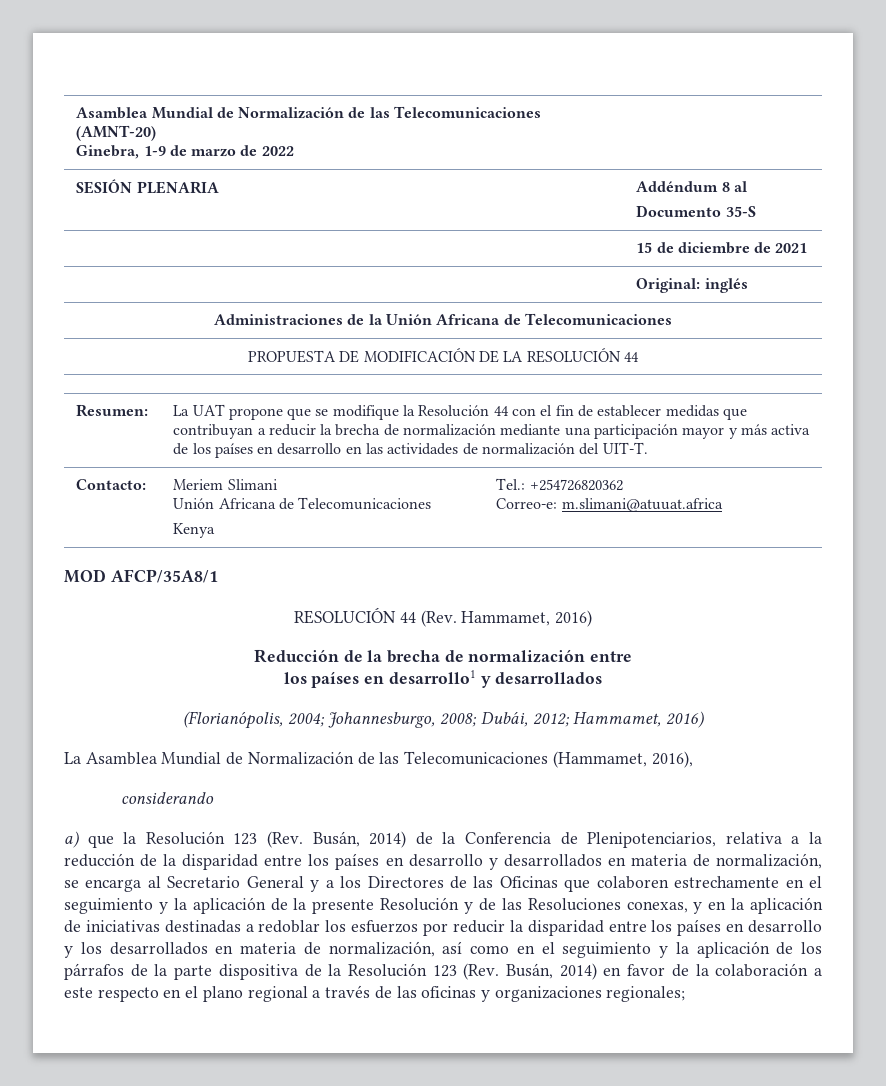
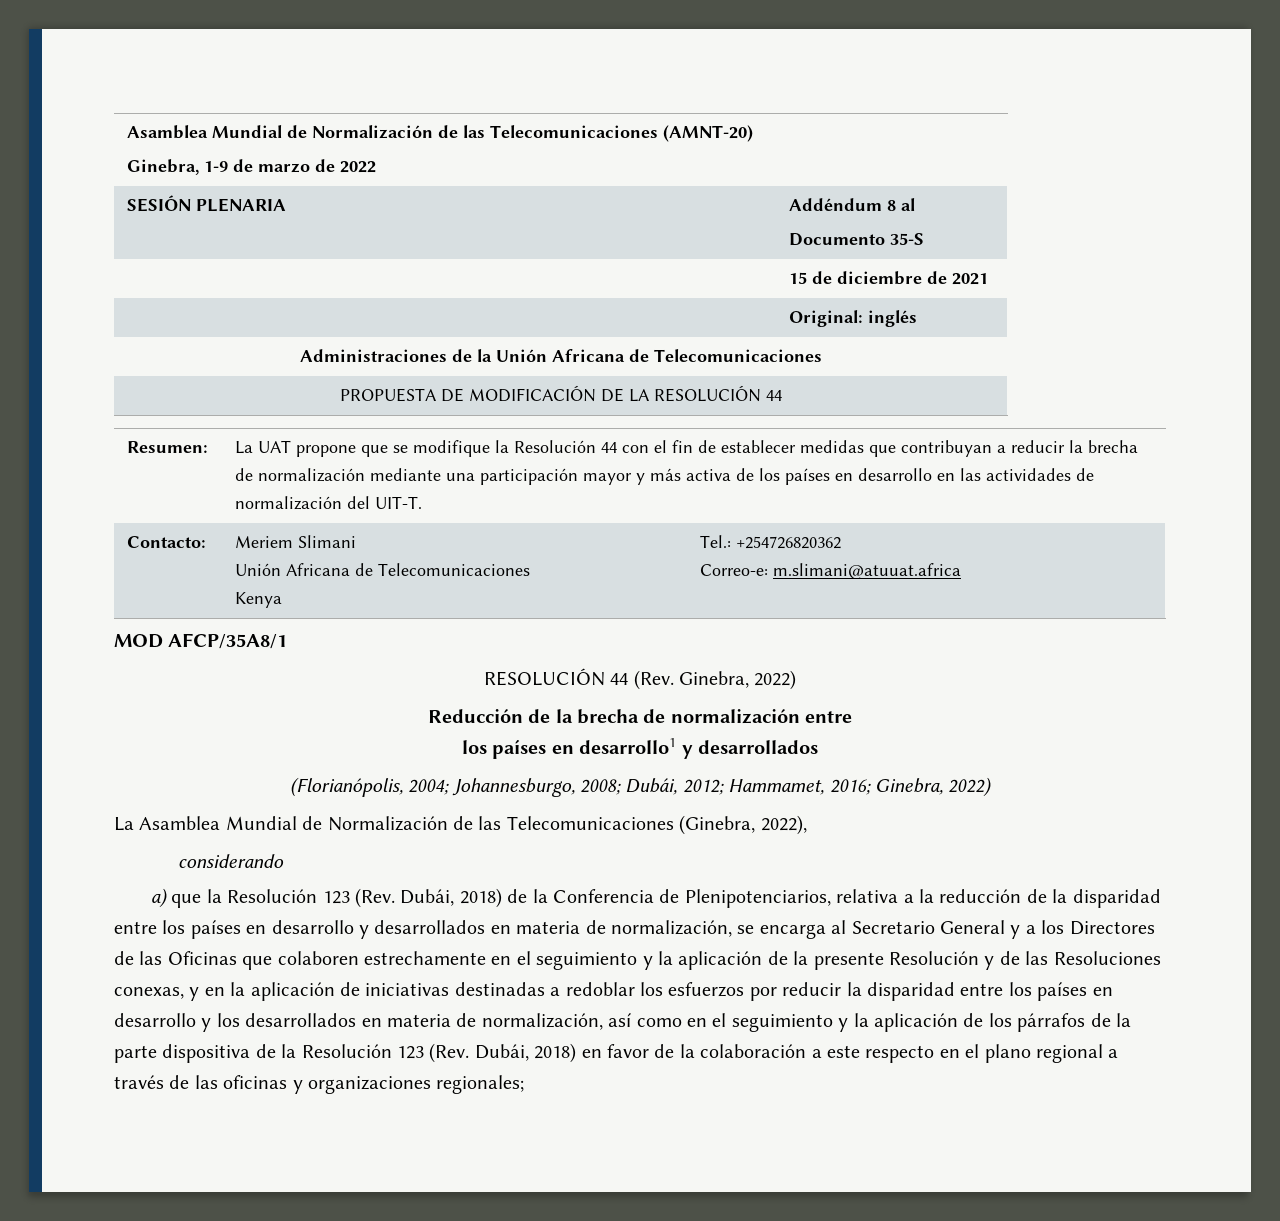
- RESOLUCIÓN 44 (Rev. Hammamet, 2016)
+ RESOLUCIÓN 44 (Rev. Ginebra, 2022)
- (Florianópolis, 2004; Johannesburgo, 2008; Dubái, 2012; Hammamet, 2016)
+ (Florianópolis, 2004; Johannesburgo, 2008; Dubái, 2012; Hammamet, 2016; Ginebra, 2022)
- La Asamblea Mundial de Normalización de las Telecomunicaciones (Hammamet, 2016),
+ La Asamblea Mundial de Normalización de las Telecomunicaciones (Ginebra, 2022),
- a) que la Resolución 123 (Rev. Busán, 2014) de la Conferencia de Plenipotenciarios, relativa a la reducción de la disparidad entre los países en desarrollo y desarrollados en materia de normalización, se encarga al Secretario General y a los Directores de las Oficinas que colaboren estrechamente en el seguimiento y la aplicación de la presente Resolución y de las Resoluciones conexas, y en la aplicación de iniciativas destinadas a redoblar los esfuerzos por reducir la disparidad entre los países en desarrollo y los desarrollados en materia de normalización, así como en el seguimiento y la aplicación de los párrafos de la parte dispositiva de la Resolución 123 (Rev. Busán, 2014) en favor de la colaboración a este respecto en el plano regional a través de las oficinas y organizaciones regionales;
+ a) que la Resolución 123 (Rev. Dubái, 2018) de la Conferencia de Plenipotenciarios, relativa a la reducción de la disparidad entre los países en desarrollo y desarrollados en materia de normalización, se encarga al Secretario General y a los Directores de las Oficinas que colaboren estrechamente en el seguimiento y la aplicación de la presente Resolución y de las Resoluciones conexas, y en la aplicación de iniciativas destinadas a redoblar los esfuerzos por reducir la disparidad entre los países en desarrollo y los desarrollados en materia de normalización, así como en el seguimiento y la aplicación de los párrafos de la parte dispositiva de la Resolución 123 (Rev. Dubái, 2018) en favor de la colaboración a este respecto en el plano regional a través de las oficinas y organizaciones regionales;

